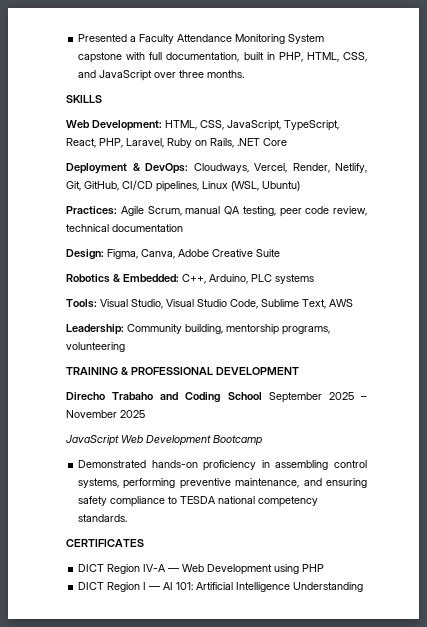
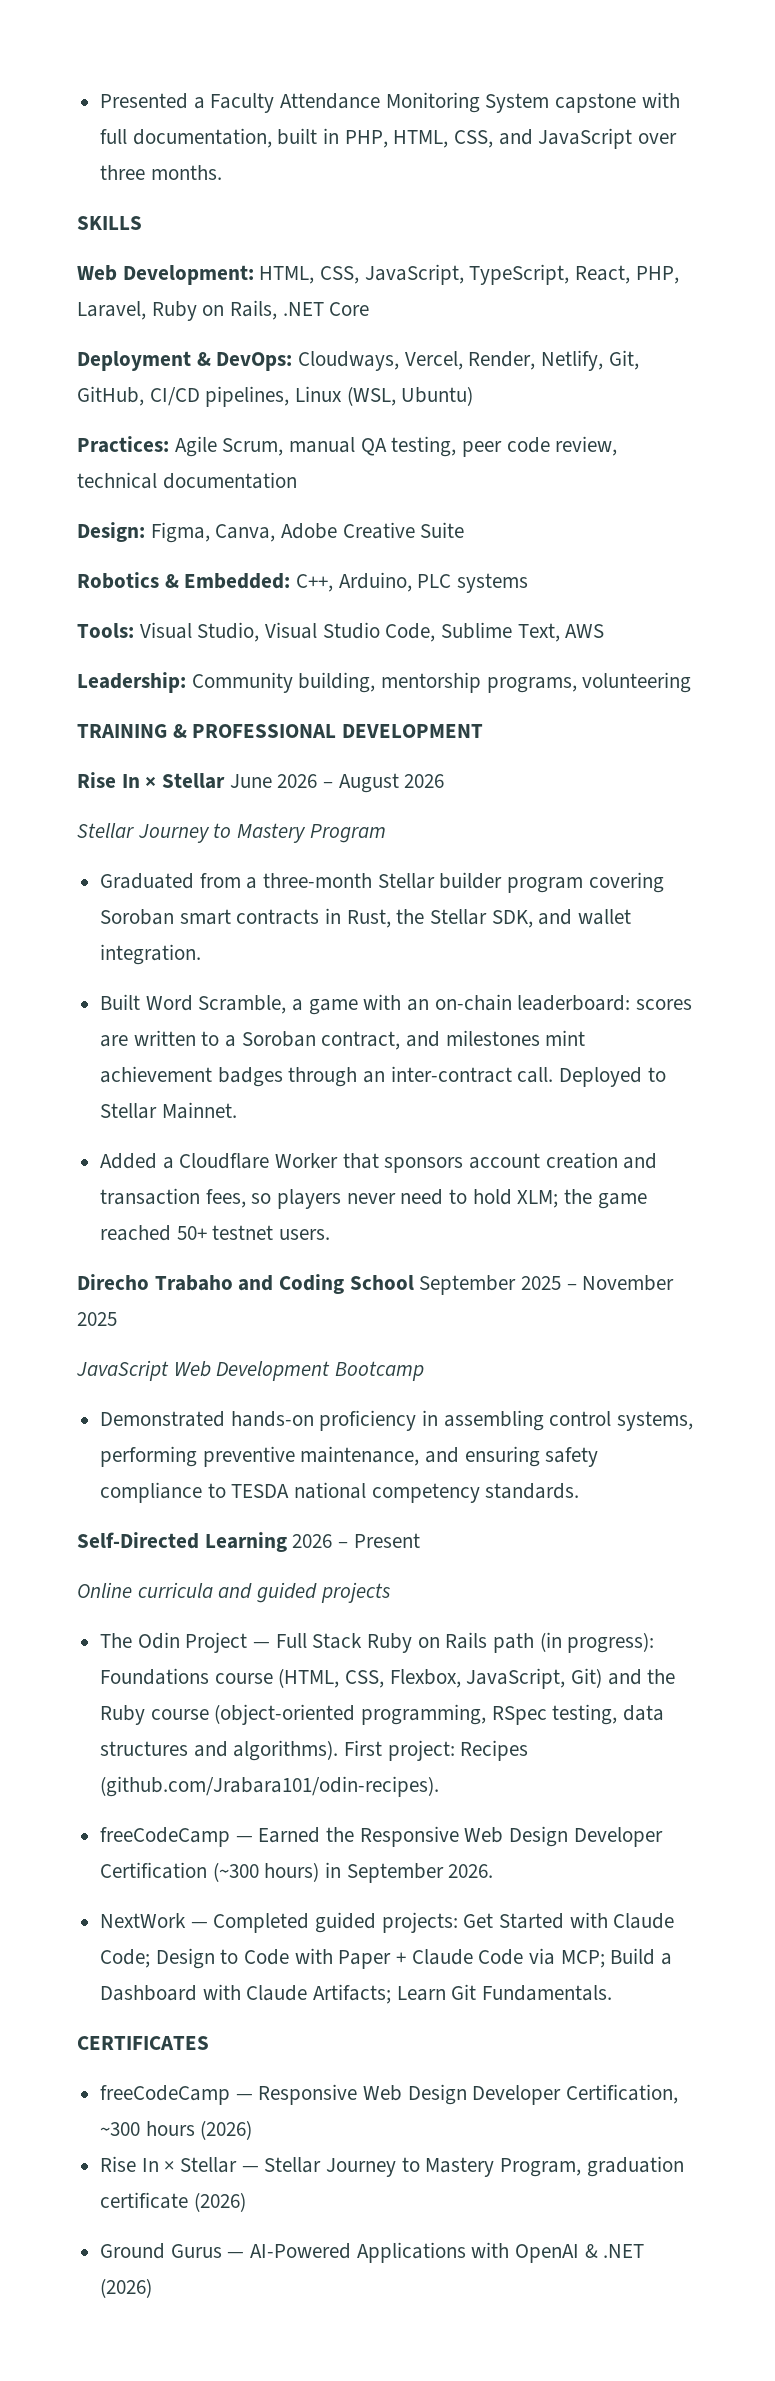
+ Rise In × Stellar June 2026 – August 2026
+ Stellar Journey to Mastery Program
+ Graduated from a three-month Stellar builder program covering Soroban smart contracts in Rust, the Stellar SDK, and wallet integration.
+ Built Word Scramble, a game with an on-chain leaderboard: scores are written to a Soroban contract, and milestones mint achievement badges through an inter-contract call. Deployed to Stellar Mainnet.
+ Added a Cloudflare Worker that sponsors account creation and transaction fees, so players never need to hold XLM; the game reached 50+ testnet users.
+ Self-Directed Learning 2026 – Present
+ Online curricula and guided projects
+ The Odin Project — Full Stack Ruby on Rails path (in progress): Foundations course (HTML, CSS, Flexbox, JavaScript, Git) and the Ruby course (object-oriented programming, RSpec testing, data structures and algorithms). First project: Recipes (github.com/Jrabara101/odin-recipes).
+ freeCodeCamp — Earned the Responsive Web Design Developer Certification (~300 hours) in September 2026.
+ NextWork — Completed guided projects: Get Started with Claude Code; Design to Code with Paper + Claude Code via MCP; Build a Dashboard with Claude Artifacts; Learn Git Fundamentals.
  CERTIFICATES
- DICT Region IV-A — Web Development using PHP
- DICT Region I — AI 101: Artificial Intelligence Understanding
+ freeCodeCamp — Responsive Web Design Developer Certification, ~300 hours (2026)
+ Rise In × Stellar — Stellar Journey to Mastery Program, graduation certificate (2026)
+ Ground Gurus — AI-Powered Applications with OpenAI & .NET (2026)

